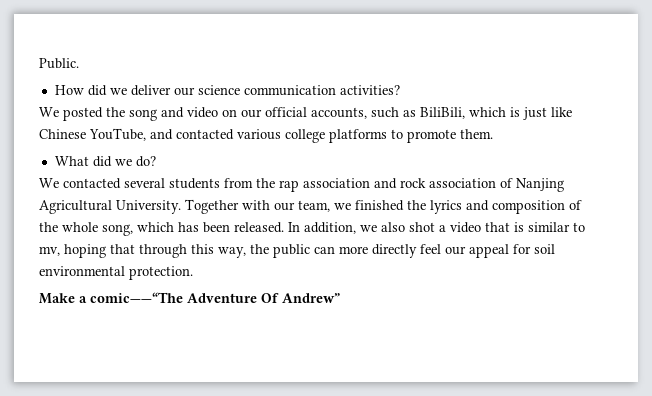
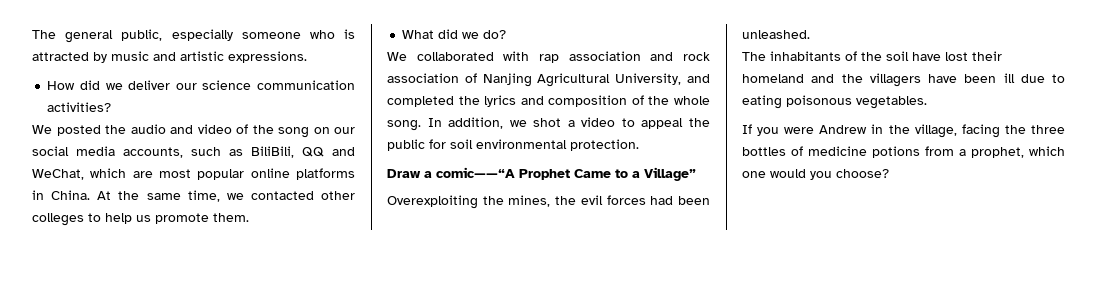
- Public.
+ The general public, especially someone who is attracted by music and artistic expressions.
- We posted the song and video on our official accounts, such as BiliBili, which is just like Chinese YouTube, and contacted various college platforms to promote them.
+ We posted the audio and video of the song on our social media accounts, such as BiliBili, QQ and WeChat, which are most popular online platforms in China. At the same time, we contacted other colleges to help us promote them.
- We contacted several students from the rap association and rock association of Nanjing Agricultural University. Together with our team, we finished the lyrics and composition of the whole song, which has been released.
+ We collaborated with rap association and rock association of Nanjing Agricultural University, and completed the lyrics and composition of the whole song.
- In addition, we also shot a video that is similar to mv, hoping that through this way, the public can more directly feel our appeal for soil environmental protection.
- Make a comic——“The Adventure Of Andrew”
+ In addition, we shot a video to appeal the public for soil environmental protection.
+ Draw a comic——“A Prophet Came to a Village”
+ Overexploiting the mines, the evil forces had been unleashed.
+ The inhabitants of the soil have lost their homeland and the villagers have been ill due to eating poisonous vegetables.
+ If you were Andrew in the village, facing the three bottles of medicine potions from a prophet, which one would you choose?

